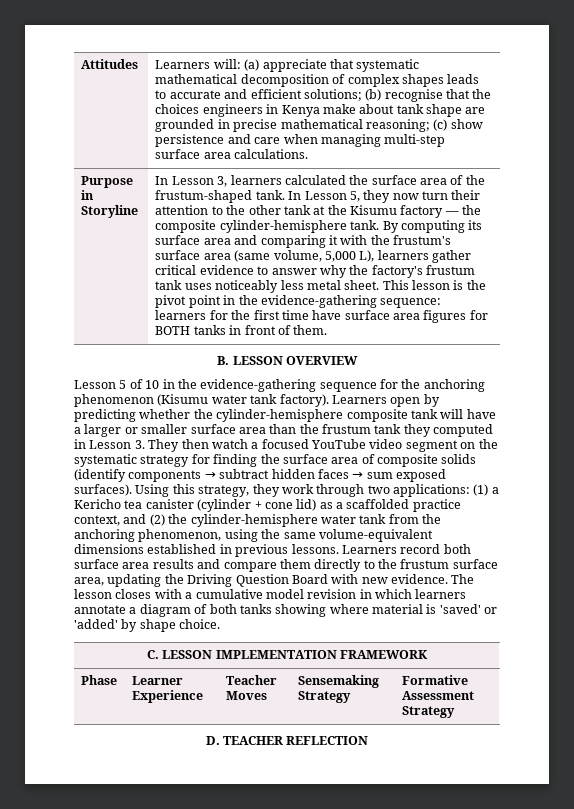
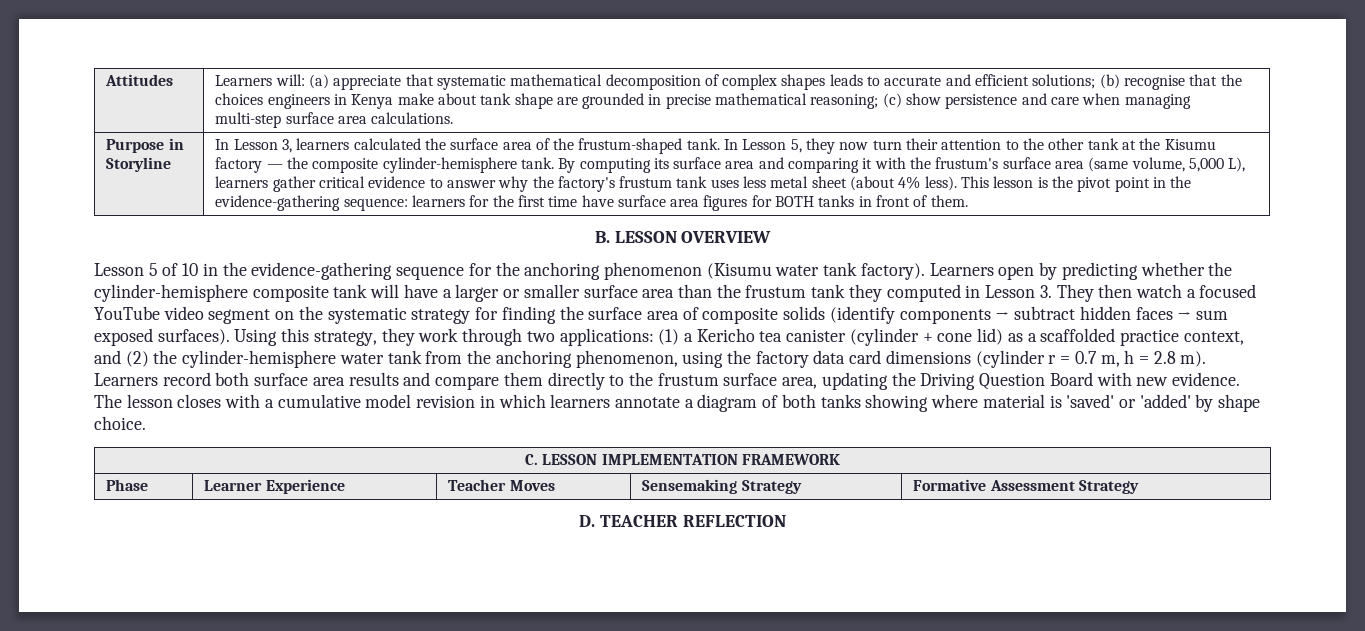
- By computing its surface area and comparing it with the frustum's surface area (same volume, 5,000 L), learners gather critical evidence to answer why the factory's frustum tank uses noticeably less metal sheet.
+ By computing its surface area and comparing it with the frustum's surface area (same volume, 5,000 L), learners gather critical evidence to answer why the factory's frustum tank uses less metal sheet (about 4% less).
- Using this strategy, they work through two applications: (1) a Kericho tea canister (cylinder + cone lid) as a scaffolded practice context, and (2) the cylinder-hemisphere water tank from the anchoring phenomenon, using the same volume-equivalent dimensions established in previous lessons.
+ Using this strategy, they work through two applications: (1) a Kericho tea canister (cylinder + cone lid) as a scaffolded practice context, and (2) the cylinder-hemisphere water tank from the anchoring phenomenon, using the factory data card dimensions (cylinder r = 0.7 m, h = 2.8 m).

